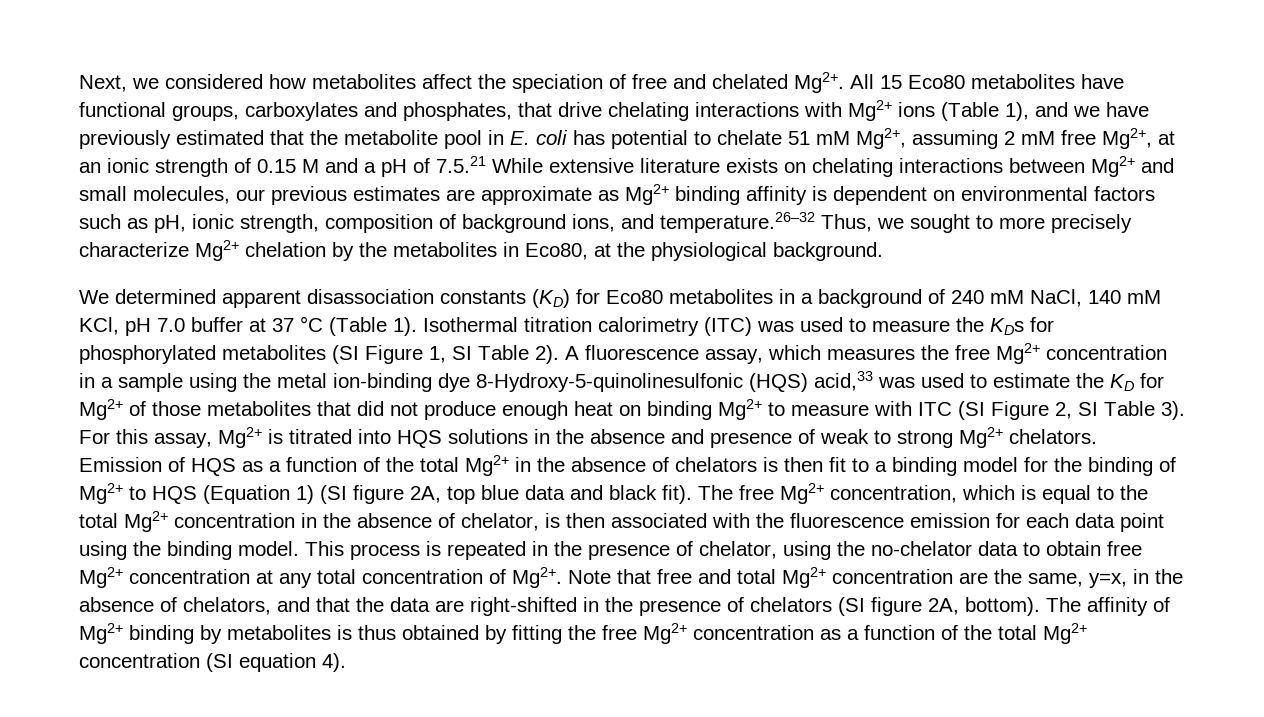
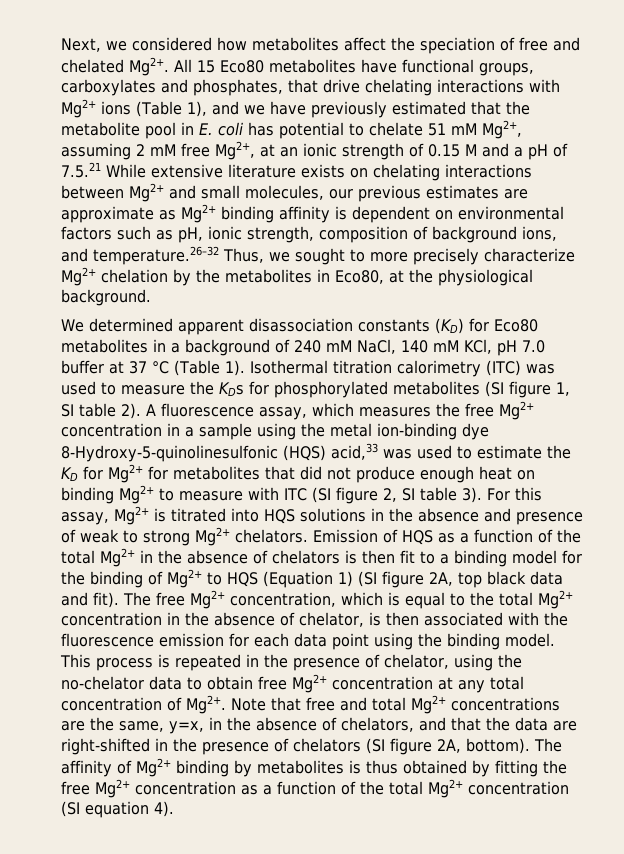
- Isothermal titration calorimetry (ITC) was used to measure the KDs for phosphorylated metabolites (SI Figure 1, SI Table 2).
+ Isothermal titration calorimetry (ITC) was used to measure the KDs for phosphorylated metabolites (SI figure 1, SI table 2).
- A fluorescence assay, which measures the free Mg2+ concentration in a sample using the metal ion-binding dye 8-Hydroxy-5-quinolinesulfonic (HQS) acid,33 was used to estimate the KD for Mg2+ of those metabolites that did not produce enough heat on binding Mg2+ to measure with ITC (SI Figure 2, SI Table 3).
+ A fluorescence assay, which measures the free Mg2+ concentration in a sample using the metal ion-binding dye 8-Hydroxy-5-quinolinesulfonic (HQS) acid,33 was used to estimate the KD for Mg2+ for metabolites that did not produce enough heat on binding Mg2+ to measure with ITC (SI figure 2, SI table 3).
- Emission of HQS as a function of the total Mg2+ in the absence of chelators is then fit to a binding model for the binding of Mg2+ to HQS (Equation 1) (SI figure 2A, top blue data and black fit).
+ Emission of HQS as a function of the total Mg2+ in the absence of chelators is then fit to a binding model for the binding of Mg2+ to HQS (Equation 1) (SI figure 2A, top black data and fit).
- Note that free and total Mg2+ concentration are the same, y=x, in the absence of chelators, and that the data are right-shifted in the presence of chelators (SI figure 2A, bottom).
+ Note that free and total Mg2+ concentrations are the same, y=x, in the absence of chelators, and that the data are right-shifted in the presence of chelators (SI figure 2A, bottom).

